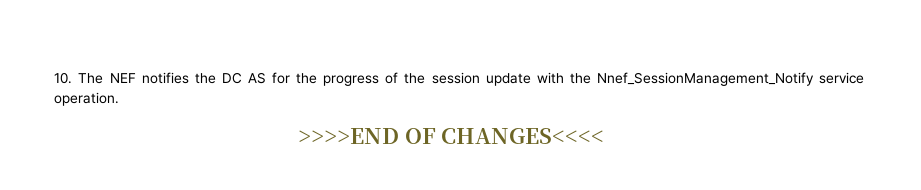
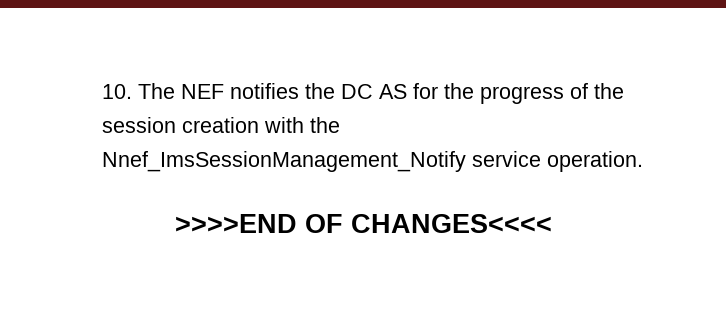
- 10. The NEF notifies the DC AS for the progress of the session update with the Nnef_SessionManagement_Notify service operation.
+ 10. The NEF notifies the DC AS for the progress of the session creation with the Nnef_ImsSessionManagement_Notify service operation.

